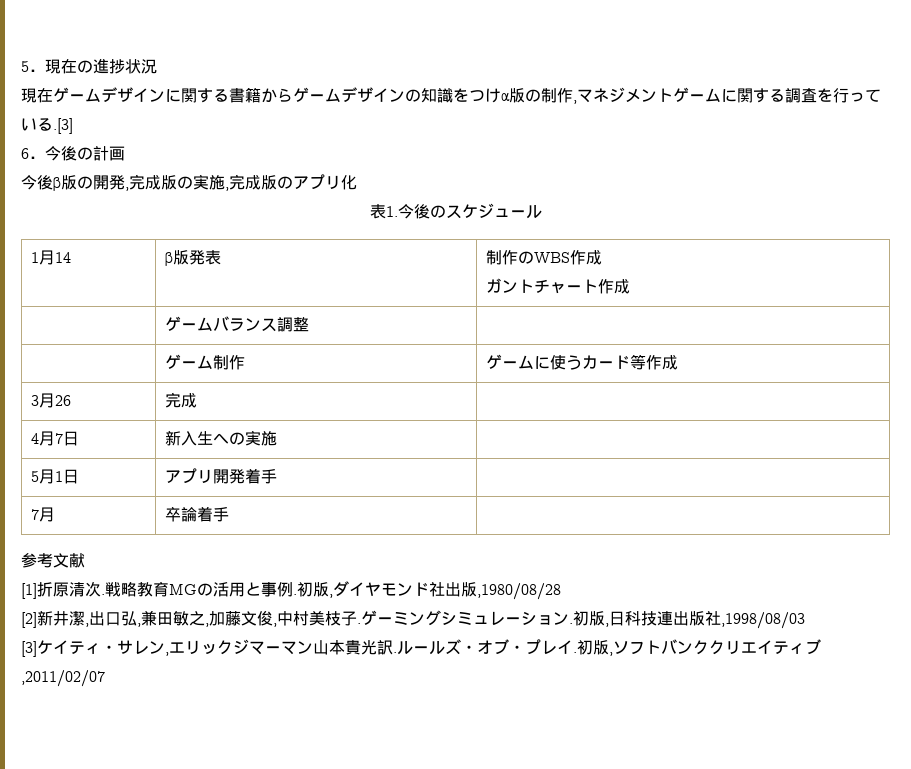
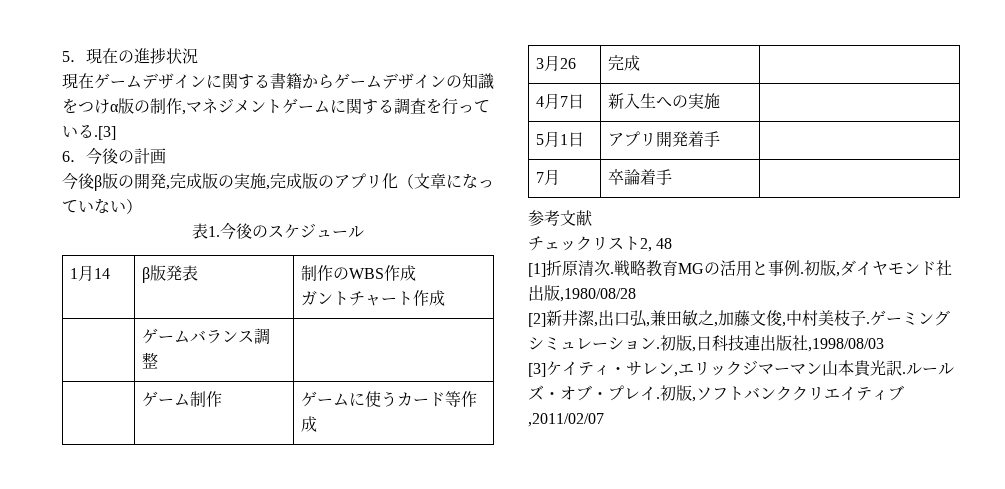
- 今後β版の開発,完成版の実施,完成版のアプリ化
+ 今後β版の開発,完成版の実施,完成版のアプリ化（文章になっていない）
+ チェックリスト2, 48

